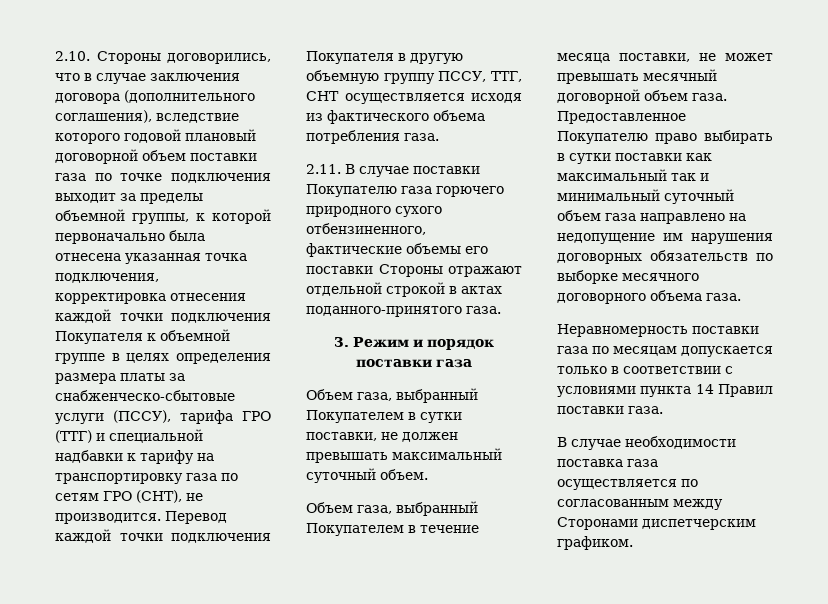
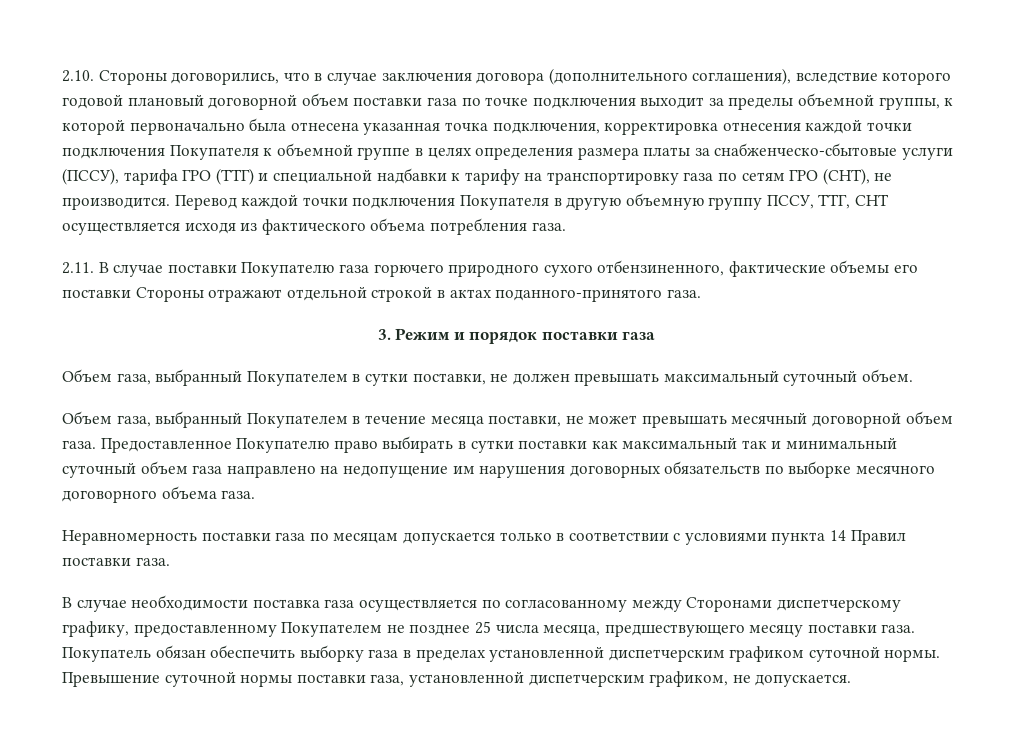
- В случае необходимости поставка газа осуществляется по согласованным между Сторонами диспетчерским графиком.
+ В случае необходимости поставка газа осуществляется по согласованному между Сторонами диспетчерскому графику, предоставленному Покупателем не позднее 25 числа месяца, предшествующего месяцу поставки газа. Покупатель обязан обеспечить выборку газа в пределах установленной диспетчерским графиком суточной нормы. Превышение суточной нормы поставки газа, установленной диспетчерским графиком, не допускается.

